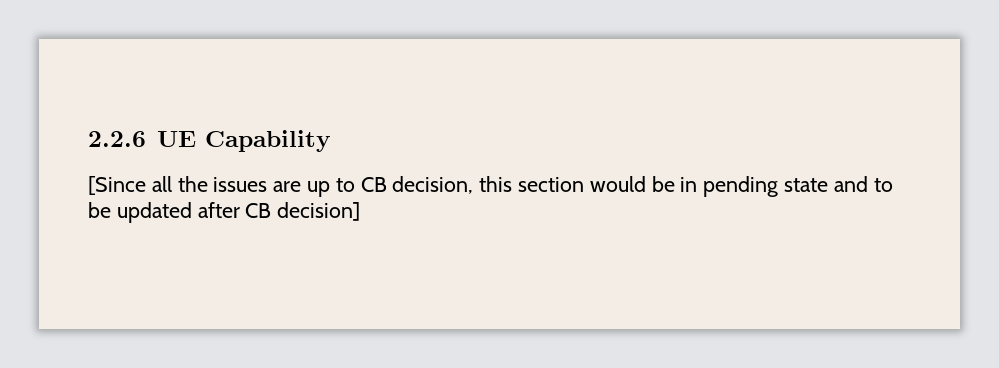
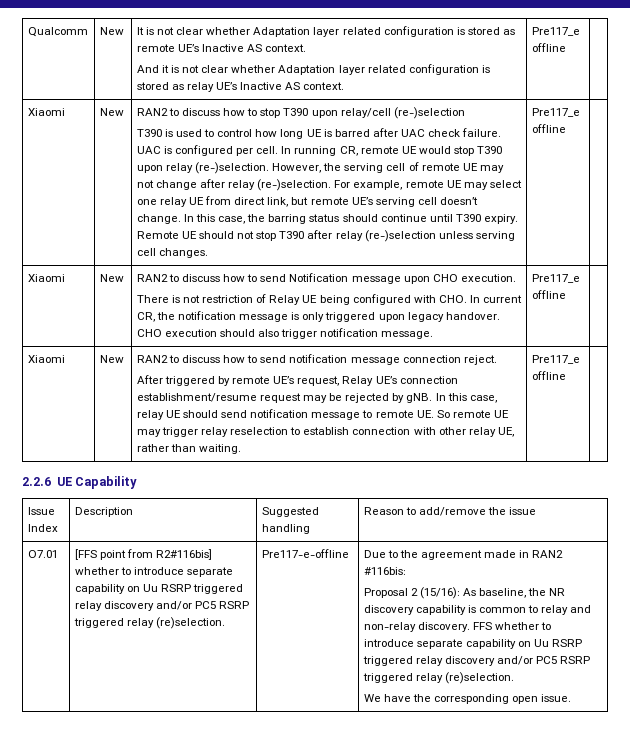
+ Qualcomm | New | It is not clear whether Adaptation layer related configuration is stored as remote UE’s Inactive AS context.
+ And it is not clear whether Adaptation layer related configuration is stored as relay UE’s Inactive AS context. | Pre117_e offline |
+ Xiaomi | New | RAN2 to discuss how to stop T390 upon relay/cell (re-)selection
+ T390 is used to control how long UE is barred after UAC check failure. UAC is configured per cell. In running CR, remote UE would stop T390 upon relay (re-)selection. However, the serving cell of remote UE may not change after relay (re-)selection. For example, remote UE may select one relay UE from direct link, but remote UE’s serving cell doesn’t change. In this case, the barring status should continue until T390 expiry. Remote UE should not stop T390 after relay (re-)selection unless serving cell changes. | Pre117_e offline |
+ Xiaomi | New | RAN2 to discuss how to send Notification message upon CHO execution.
+ There is not restriction of Relay UE being configured with CHO. In current CR, the notification message is only triggered upon legacy handover. CHO execution should also trigger notification message. | Pre117_e offline |
+ Xiaomi | New | RAN2 to discuss how to send notification message connection reject.
+ After triggered by remote UE’s request, Relay UE’s connection establishment/resume request may be rejected by gNB. In this case, relay UE should send notification message to remote UE. So remote UE may trigger relay reselection to establish connection with other relay UE, rather than waiting. | Pre117_e offline |
  2.2.6 UE Capability
- [Since all the issues are up to CB decision, this section would be in pending state and to be updated after CB decision]
+ Issue Index | Description | Suggested handling | Reason to add/remove the issue
+ O7.01 | [FFS point from R2#116bis] whether to introduce separate capability on Uu RSRP triggered relay discovery and/or PC5 RSRP triggered relay (re)selection. | Pre117-e-offline | Due to the agreement made in RAN2 #116bis:
+ Proposal 2 (15/16): As baseline, the NR discovery capability is common to relay and non-relay discovery. FFS whether to introduce separate capability on Uu RSRP triggered relay discovery and/or PC5 RSRP triggered relay (re)selection.
+ We have the corresponding open issue.

